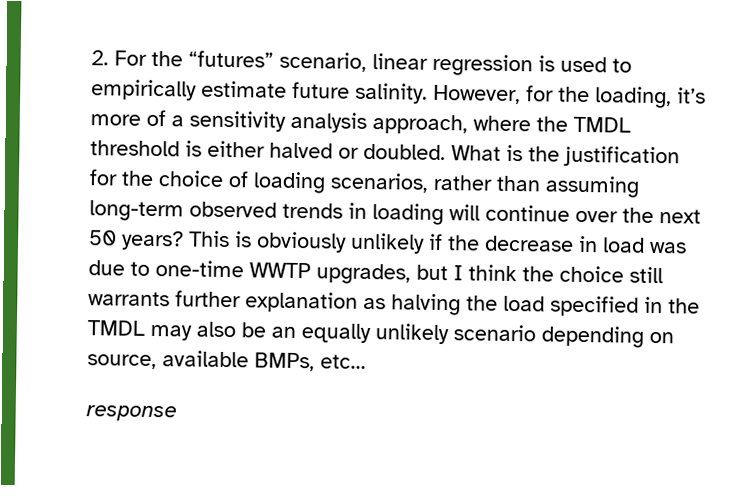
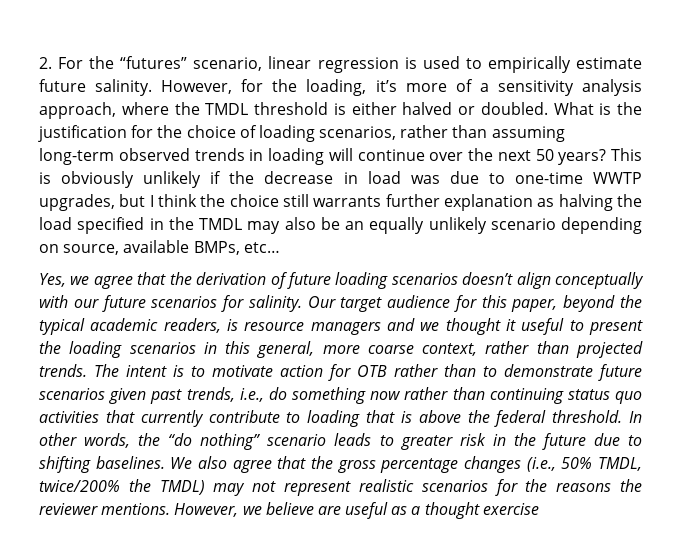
- response
+ Yes, we agree that the derivation of future loading scenarios doesn’t align conceptually with our future scenarios for salinity. Our target audience for this paper, beyond the typical academic readers, is resource managers and we thought it useful to present the loading scenarios in this general, more coarse context, rather than projected trends. The intent is to motivate action for OTB rather than to demonstrate future scenarios given past trends, i.e., do something now rather than continuing status quo activities that currently contribute to loading that is above the federal threshold. In other words, the “do nothing” scenario leads to greater risk in the future due to shifting baselines. We also agree that the gross percentage changes (i.e., 50% TMDL, twice/200% the TMDL) may not represent realistic scenarios for the reasons the reviewer mentions. However, we believe are useful as a thought exercise

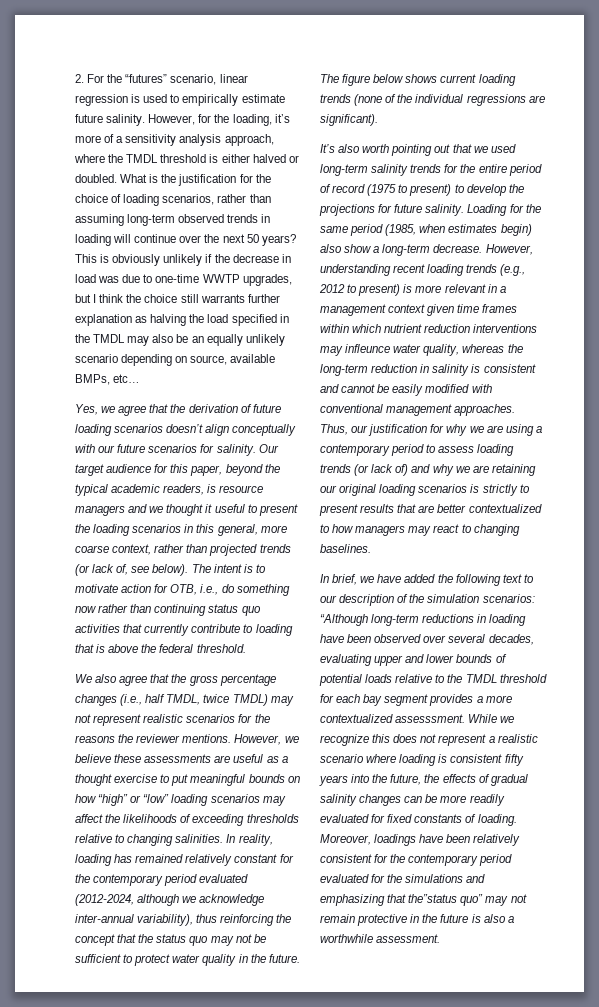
- Our target audience for this paper, beyond the typical academic readers, is resource managers and we thought it useful to present the loading scenarios in this general, more coarse context, rather than projected trends.
+ Our target audience for this paper, beyond the typical academic readers, is resource managers and we thought it useful to present the loading scenarios in this general, more coarse context, rather than projected trends (or lack of, see below).
- The intent is to motivate action for OTB rather than to demonstrate future scenarios given past trends, i.e., do something now rather than continuing status quo activities that currently contribute to loading that is above the federal threshold. In other words, the “do nothing” scenario leads to greater risk in the future due to shifting baselines. We also agree that the gross percentage changes (i.e., 50% TMDL, twice/200% the TMDL) may not represent realistic scenarios for the reasons the reviewer mentions.
+ The intent is to motivate action for OTB, i.e., do something now rather than continuing status quo activities that currently contribute to loading that is above the federal threshold.
+ We also agree that the gross percentage changes (i.e., half TMDL, twice TMDL) may not represent realistic scenarios for the reasons the reviewer mentions.
- However, we believe are useful as a thought exercise
+ However, we believe these assessments are useful as a thought exercise to put meaningful bounds on how “high” or “low” loading scenarios may affect the likelihoods of exceeding thresholds relative to changing salinities. In reality, loading has remained relatively constant for the contemporary period evaluated (2012-2024, although we acknowledge inter-annual variability), thus reinforcing the concept that the status quo may not be sufficient to protect water quality in the future. The figure below shows current loading trends (none of the individual regressions are significant).
+ It’s also worth pointing out that we used long-term salinity trends for the entire period of record (1975 to present) to develop the projections for future salinity. Loading for the same period (1985, when estimates begin) also show a long-term decrease. However, understanding recent loading trends (e.g., 2012 to present) is more relevant in a management context given time frames within which nutrient reduction interventions may infleunce water quality, whereas the long-term reduction in salinity is consistent and cannot be easily modified with conventional management approaches. Thus, our justification for why we are using a contemporary period to assess loading trends (or lack of) and why we are retaining our original loading scenarios is strictly to present results that are better contextualized to how managers may react to changing baselines.
+ In brief, we have added the following text to our description of the simulation scenarios: “Although long-term reductions in loading have been observed over several decades, evaluating upper and lower bounds of potential loads relative to the TMDL threshold for each bay segment provides a more contextualized assesssment. While we recognize this does not represent a realistic scenario where loading is consistent fifty years into the future, the effects of gradual salinity changes can be more readily evaluated for fixed constants of loading. Moreover, loadings have been relatively consistent for the contemporary period evaluated for the simulations and emphasizing that the”status quo” may not remain protective in the future is also a worthwhile assessment.

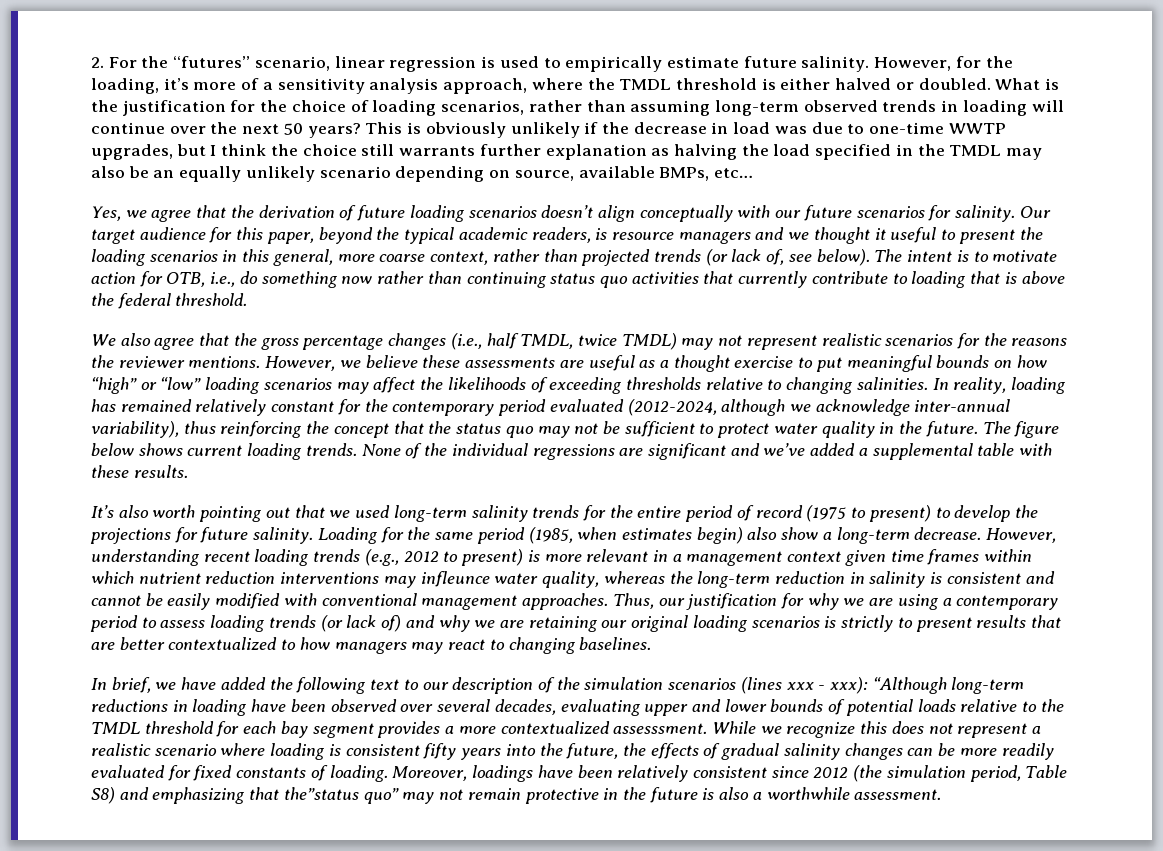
- The figure below shows current loading trends (none of the individual regressions are significant).
+ The figure below shows current loading trends. None of the individual regressions are significant and we’ve added a supplemental table with these results.
- In brief, we have added the following text to our description of the simulation scenarios: “Although long-term reductions in loading have been observed over several decades, evaluating upper and lower bounds of potential loads relative to the TMDL threshold for each bay segment provides a more contextualized assesssment.
+ In brief, we have added the following text to our description of the simulation scenarios (lines xxx - xxx): “Although long-term reductions in loading have been observed over several decades, evaluating upper and lower bounds of potential loads relative to the TMDL threshold for each bay segment provides a more contextualized assesssment.
- Moreover, loadings have been relatively consistent for the contemporary period evaluated for the simulations and emphasizing that the”status quo” may not remain protective in the future is also a worthwhile assessment.
+ Moreover, loadings have been relatively consistent since 2012 (the simulation period, Table S8) and emphasizing that the”status quo” may not remain protective in the future is also a worthwhile assessment.

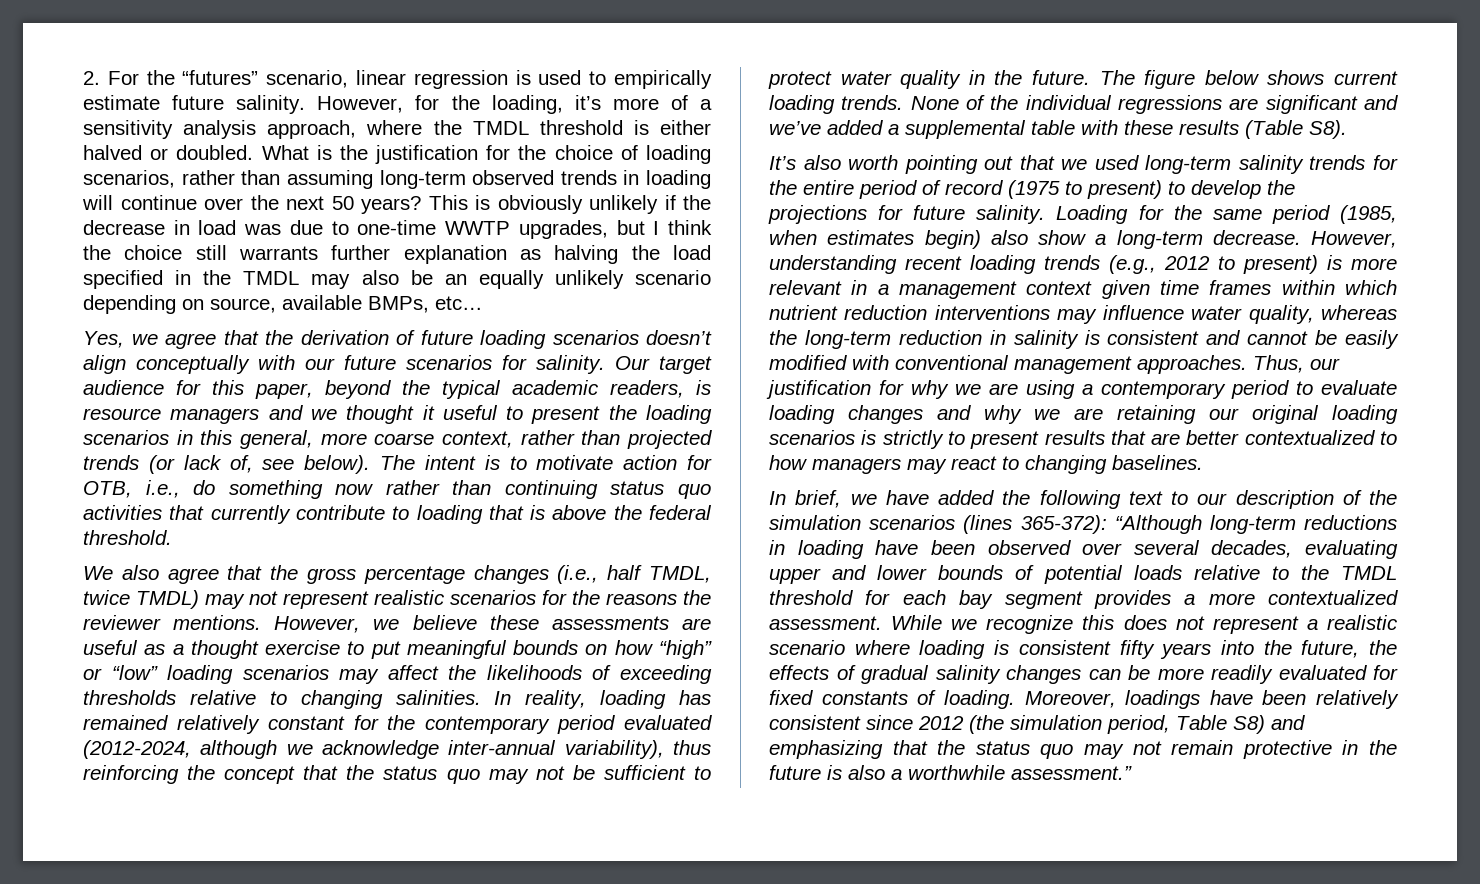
- None of the individual regressions are significant and we’ve added a supplemental table with these results.
+ None of the individual regressions are significant and we’ve added a supplemental table with these results (Table S8).
- However, understanding recent loading trends (e.g., 2012 to present) is more relevant in a management context given time frames within which nutrient reduction interventions may infleunce water quality, whereas the long-term reduction in salinity is consistent and cannot be easily modified with conventional management approaches.
+ However, understanding recent loading trends (e.g., 2012 to present) is more relevant in a management context given time frames within which nutrient reduction interventions may influence water quality, whereas the long-term reduction in salinity is consistent and cannot be easily modified with conventional management approaches.
- Thus, our justification for why we are using a contemporary period to assess loading trends (or lack of) and why we are retaining our original loading scenarios is strictly to present results that are better contextualized to how managers may react to changing baselines.
+ Thus, our justification for why we are using a contemporary period to evaluate loading changes and why we are retaining our original loading scenarios is strictly to present results that are better contextualized to how managers may react to changing baselines.
- In brief, we have added the following text to our description of the simulation scenarios (lines xxx - xxx): “Although long-term reductions in loading have been observed over several decades, evaluating upper and lower bounds of potential loads relative to the TMDL threshold for each bay segment provides a more contextualized assesssment.
+ In brief, we have added the following text to our description of the simulation scenarios (lines 365-372): “Although long-term reductions in loading have been observed over several decades, evaluating upper and lower bounds of potential loads relative to the TMDL threshold for each bay segment provides a more contextualized assessment.
- Moreover, loadings have been relatively consistent since 2012 (the simulation period, Table S8) and emphasizing that the”status quo” may not remain protective in the future is also a worthwhile assessment.
+ Moreover, loadings have been relatively consistent since 2012 (the simulation period, Table S8) and emphasizing that the status quo may not remain protective in the future is also a worthwhile assessment.”

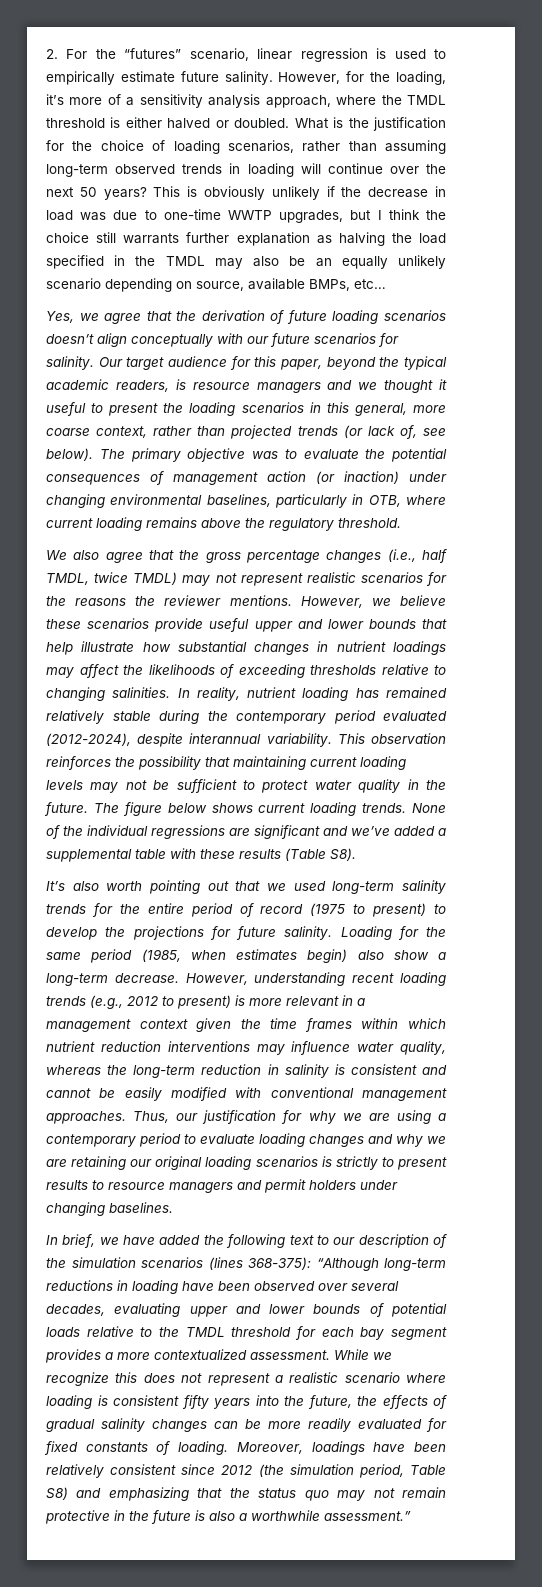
- The intent is to motivate action for OTB, i.e., do something now rather than continuing status quo activities that currently contribute to loading that is above the federal threshold.
+ The primary objective was to evaluate the potential consequences of management action (or inaction) under changing environmental baselines, particularly in OTB, where current loading remains above the regulatory threshold.
- However, we believe these assessments are useful as a thought exercise to put meaningful bounds on how “high” or “low” loading scenarios may affect the likelihoods of exceeding thresholds relative to changing salinities.
+ However, we believe these scenarios provide useful upper and lower bounds that help illustrate how substantial changes in nutrient loadings may affect the likelihoods of exceeding thresholds relative to changing salinities.
- In reality, loading has remained relatively constant for the contemporary period evaluated (2012-2024, although we acknowledge inter-annual variability), thus reinforcing the concept that the status quo may not be sufficient to protect water quality in the future.
+ In reality, nutrient loading has remained relatively stable during the contemporary period evaluated (2012-2024), despite interannual variability. This observation reinforces the possibility that maintaining current loading levels may not be sufficient to protect water quality in the future.
- However, understanding recent loading trends (e.g., 2012 to present) is more relevant in a management context given time frames within which nutrient reduction interventions may influence water quality, whereas the long-term reduction in salinity is consistent and cannot be easily modified with conventional management approaches.
+ However, understanding recent loading trends (e.g., 2012 to present) is more relevant in a management context given the time frames within which nutrient reduction interventions may influence water quality, whereas the long-term reduction in salinity is consistent and cannot be easily modified with conventional management approaches.
- Thus, our justification for why we are using a contemporary period to evaluate loading changes and why we are retaining our original loading scenarios is strictly to present results that are better contextualized to how managers may react to changing baselines.
+ Thus, our justification for why we are using a contemporary period to evaluate loading changes and why we are retaining our original loading scenarios is strictly to present results to resource managers and permit holders under changing baselines.
- In brief, we have added the following text to our description of the simulation scenarios (lines 365-372): “Although long-term reductions in loading have been observed over several decades, evaluating upper and lower bounds of potential loads relative to the TMDL threshold for each bay segment provides a more contextualized assessment.
+ In brief, we have added the following text to our description of the simulation scenarios (lines 368-375): “Although long-term reductions in loading have been observed over several decades, evaluating upper and lower bounds of potential loads relative to the TMDL threshold for each bay segment provides a more contextualized assessment.

